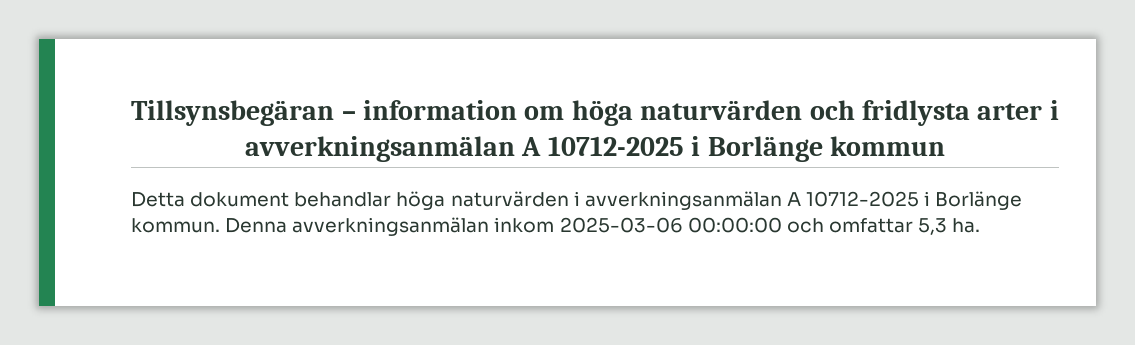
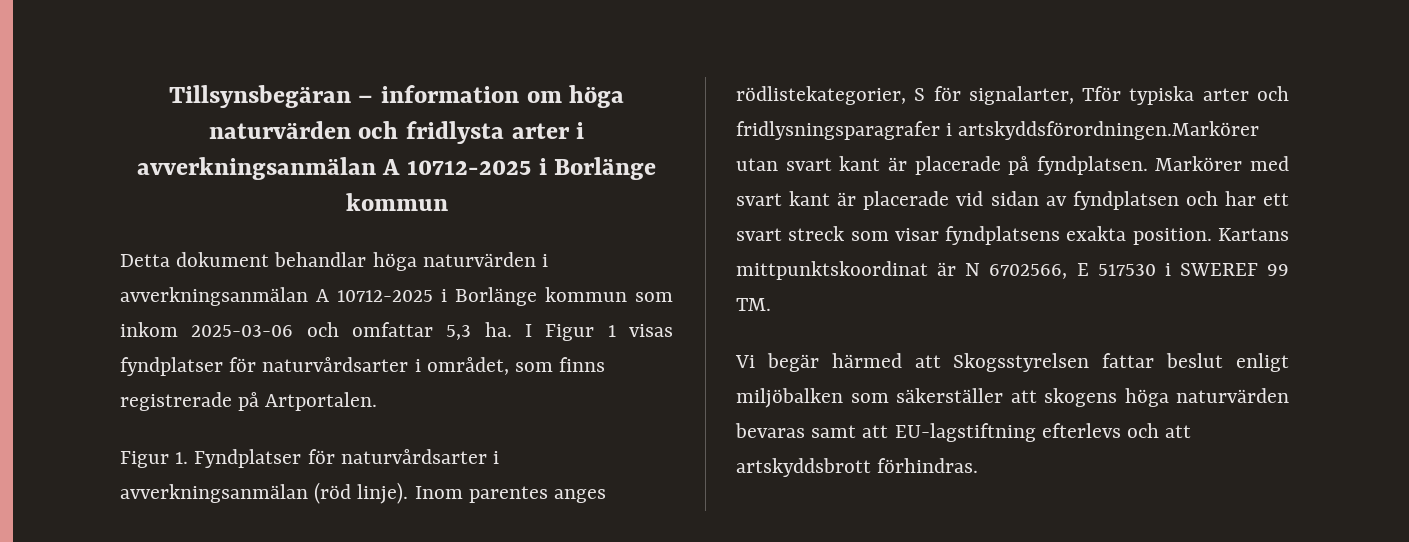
- Detta dokument behandlar höga naturvärden i avverkningsanmälan A 10712-2025 i Borlänge kommun. Denna avverkningsanmälan inkom 2025-03-06 00:00:00 och omfattar 5,3 ha.
+ Detta dokument behandlar höga naturvärden i avverkningsanmälan A 10712-2025 i Borlänge kommun som inkom 2025-03-06 och omfattar 5,3 ha.
+ I Figur 1 visas fyndplatser för naturvårdsarter i området, som finns registrerade på Artportalen.
+ Figur 1. Fyndplatser för naturvårdsarter i avverkningsanmälan (röd linje). Inom parentes anges rödlistekategorier, S för signalarter, Tför typiska arter och fridlysningsparagrafer i artskyddsförordningen.Markörer utan svart kant är placerade på fyndplatsen. Markörer med svart kant är placerade vid sidan av fyndplatsen och har ett svart streck som visar fyndplatsens exakta position. Kartans mittpunktskoordinat är N 6702566, E 517530 i SWEREF 99 TM.
+ Vi begär härmed att Skogsstyrelsen fattar beslut enligt miljöbalken som säkerställer att skogens höga naturvärden bevaras samt att EU-lagstiftning efterlevs och att artskyddsbrott förhindras.

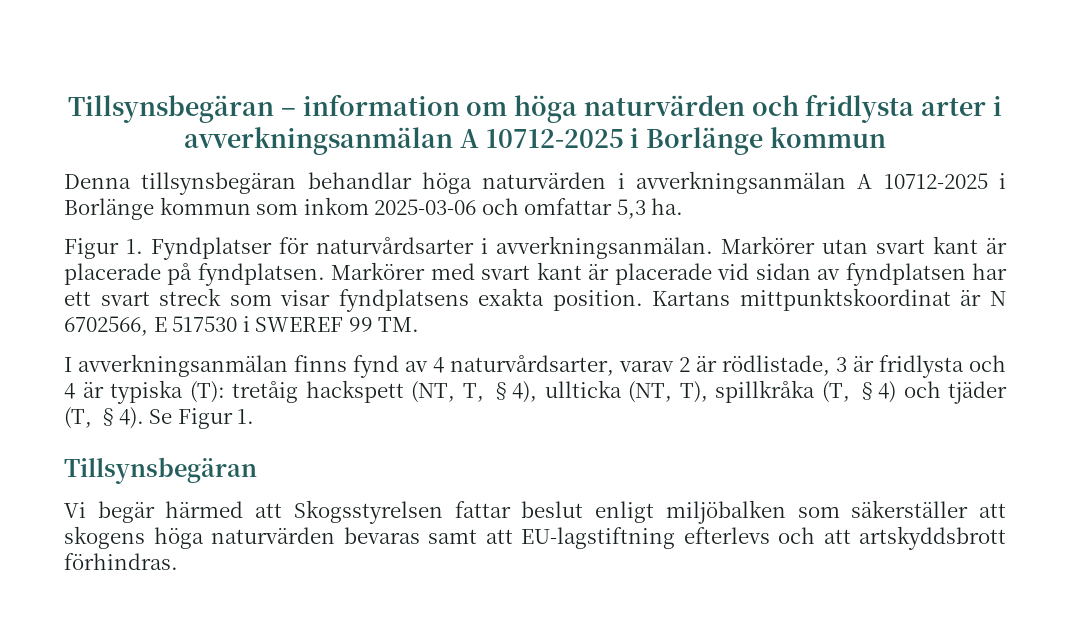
- Detta dokument behandlar höga naturvärden i avverkningsanmälan A 10712-2025 i Borlänge kommun som inkom 2025-03-06 och omfattar 5,3 ha. I Figur 1 visas fyndplatser för naturvårdsarter i området, som finns registrerade på Artportalen.
+ Denna tillsynsbegäran behandlar höga naturvärden i avverkningsanmälan A 10712-2025 i Borlänge kommun som inkom 2025-03-06 och omfattar 5,3 ha.
- Figur 1. Fyndplatser för naturvårdsarter i avverkningsanmälan (röd linje). Inom parentes anges rödlistekategorier, S för signalarter, Tför typiska arter och fridlysningsparagrafer i artskyddsförordningen.Markörer utan svart kant är placerade på fyndplatsen.
+ Figur 1. Fyndplatser för naturvårdsarter i avverkningsanmälan. Markörer utan svart kant är placerade på fyndplatsen.
- Markörer med svart kant är placerade vid sidan av fyndplatsen och har ett svart streck som visar fyndplatsens exakta position.
+ Markörer med svart kant är placerade vid sidan av fyndplatsen har ett svart streck som visar fyndplatsens exakta position.
+ I avverkningsanmälan finns fynd av 4 naturvårdsarter, varav 2 är rödlistade, 3 är fridlysta och 4 är typiska (T): tretåig hackspett (NT, T, §4), ullticka (NT, T), spillkråka (T, §4) och tjäder (T, §4). Se Figur 1.
+ Tillsynsbegäran

